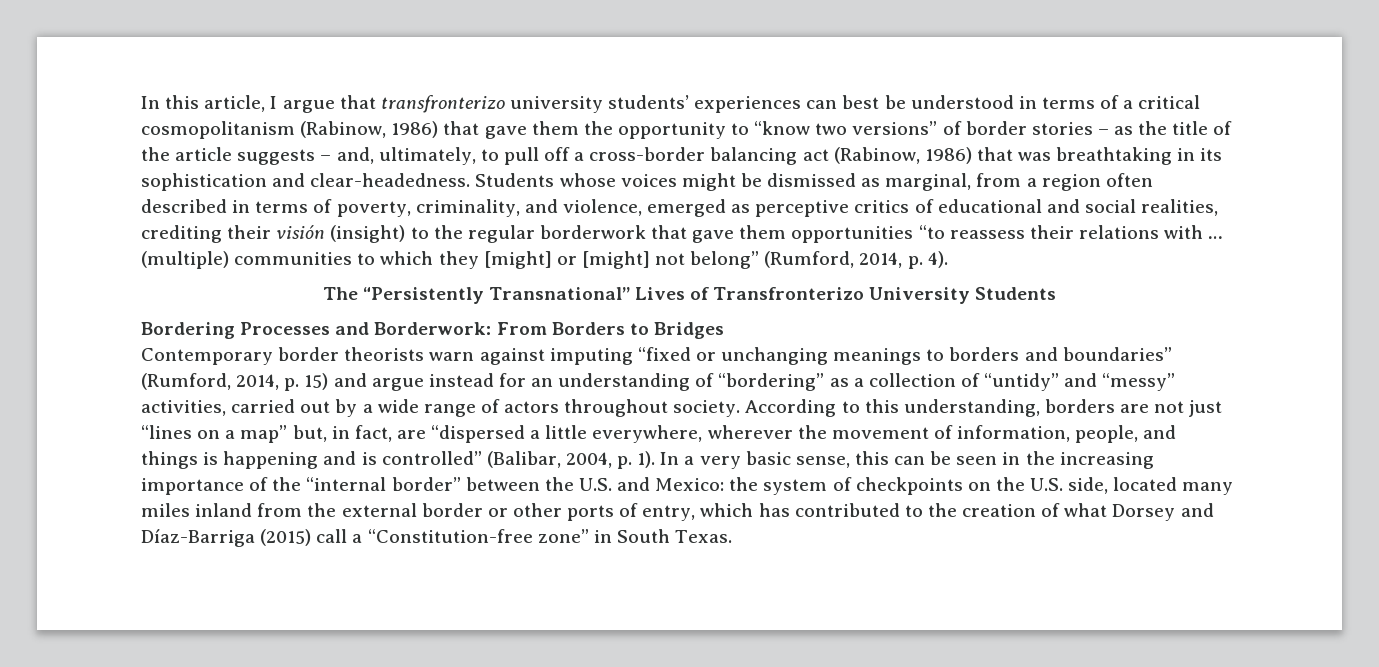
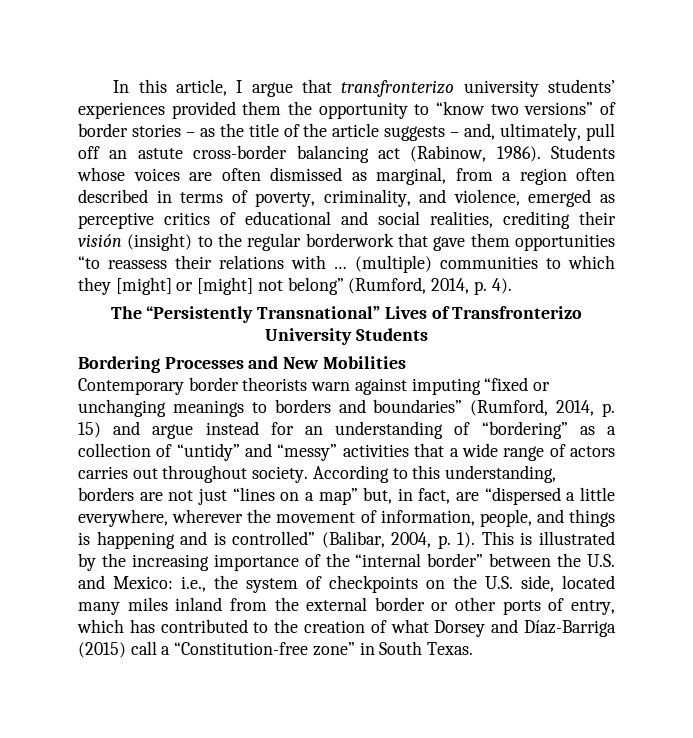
- In this article, I argue that transfronterizo university students’ experiences can best be understood in terms of a critical cosmopolitanism (Rabinow, 1986) that gave them the opportunity to “know two versions” of border stories – as the title of the article suggests – and, ultimately, to pull off a cross-border balancing act (Rabinow, 1986) that was breathtaking in its sophistication and clear-headedness.
+ In this article, I argue that transfronterizo university students’ experiences provided them the opportunity to “know two versions” of border stories – as the title of the article suggests – and, ultimately, pull off an astute cross-border balancing act (Rabinow, 1986).
- Students whose voices might be dismissed as marginal, from a region often described in terms of poverty, criminality, and violence, emerged as perceptive critics of educational and social realities, crediting their visión (insight) to the regular borderwork that gave them opportunities “to reassess their relations with …
+ Students whose voices are often dismissed as marginal, from a region often described in terms of poverty, criminality, and violence, emerged as perceptive critics of educational and social realities, crediting their visión (insight) to the regular borderwork that gave them opportunities “to reassess their relations with …
- Bordering Processes and Borderwork: From Borders to Bridges
+ Bordering Processes and New Mobilities
- Contemporary border theorists warn against imputing “fixed or unchanging meanings to borders and boundaries” (Rumford, 2014, p. 15) and argue instead for an understanding of “bordering” as a collection of “untidy” and “messy” activities, carried out by a wide range of actors throughout society.
+ Contemporary border theorists warn against imputing “fixed or unchanging meanings to borders and boundaries” (Rumford, 2014, p. 15) and argue instead for an understanding of “bordering” as a collection of “untidy” and “messy” activities that a wide range of actors carries out throughout society.
- In a very basic sense, this can be seen in the increasing importance of the “internal border” between the U.S. and Mexico: the system of checkpoints on the U.S. side, located many miles inland from the external border or other ports of entry, which has contributed to the creation of what Dorsey and Díaz-Barriga (2015) call a “Constitution-free zone” in South Texas.
+ This is illustrated by the increasing importance of the “internal border” between the U.S. and Mexico: i.e., the system of checkpoints on the U.S. side, located many miles inland from the external border or other ports of entry, which has contributed to the creation of what Dorsey and Díaz-Barriga (2015) call a “Constitution-free zone” in South Texas.

